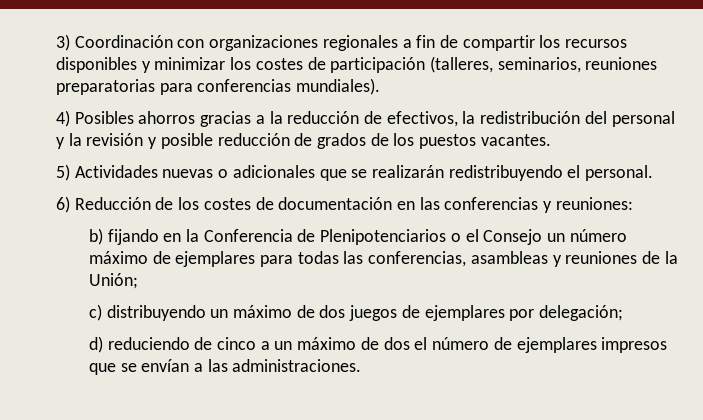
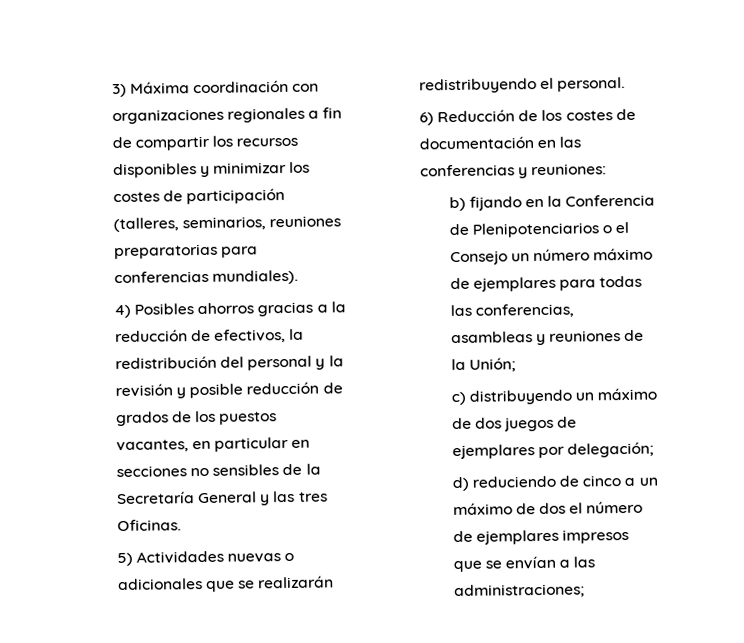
- 3) Coordinación con organizaciones regionales a fin de compartir los recursos disponibles y minimizar los costes de participación (talleres, seminarios, reuniones preparatorias para conferencias mundiales).
+ 3) Máxima coordinación con organizaciones regionales a fin de compartir los recursos disponibles y minimizar los costes de participación (talleres, seminarios, reuniones preparatorias para conferencias mundiales).
- 4) Posibles ahorros gracias a la reducción de efectivos, la redistribución del personal y la revisión y posible reducción de grados de los puestos vacantes.
+ 4) Posibles ahorros gracias a la reducción de efectivos, la redistribución del personal y la revisión y posible reducción de grados de los puestos vacantes, en particular en secciones no sensibles de la Secretaría General y las tres Oficinas.
- d) reduciendo de cinco a un máximo de dos el número de ejemplares impresos que se envían a las administraciones.
+ d) reduciendo de cinco a un máximo de dos el número de ejemplares impresos que se envían a las administraciones;

